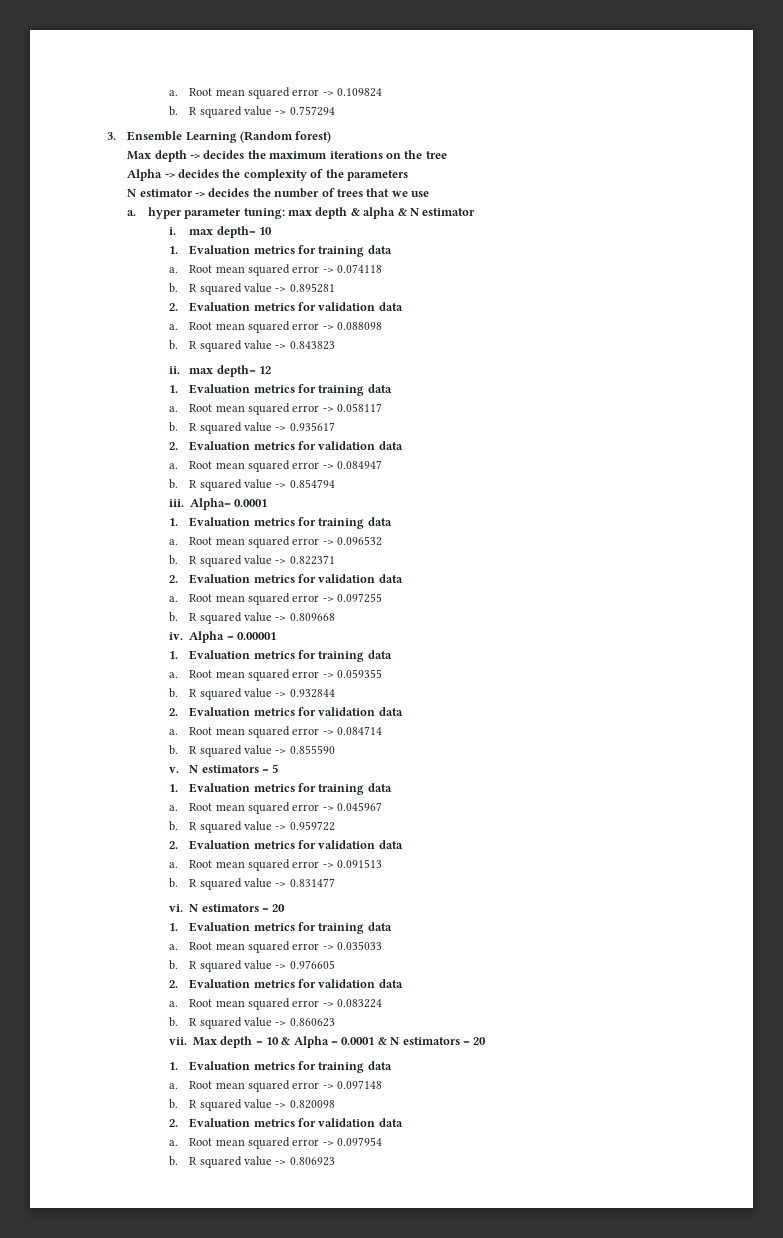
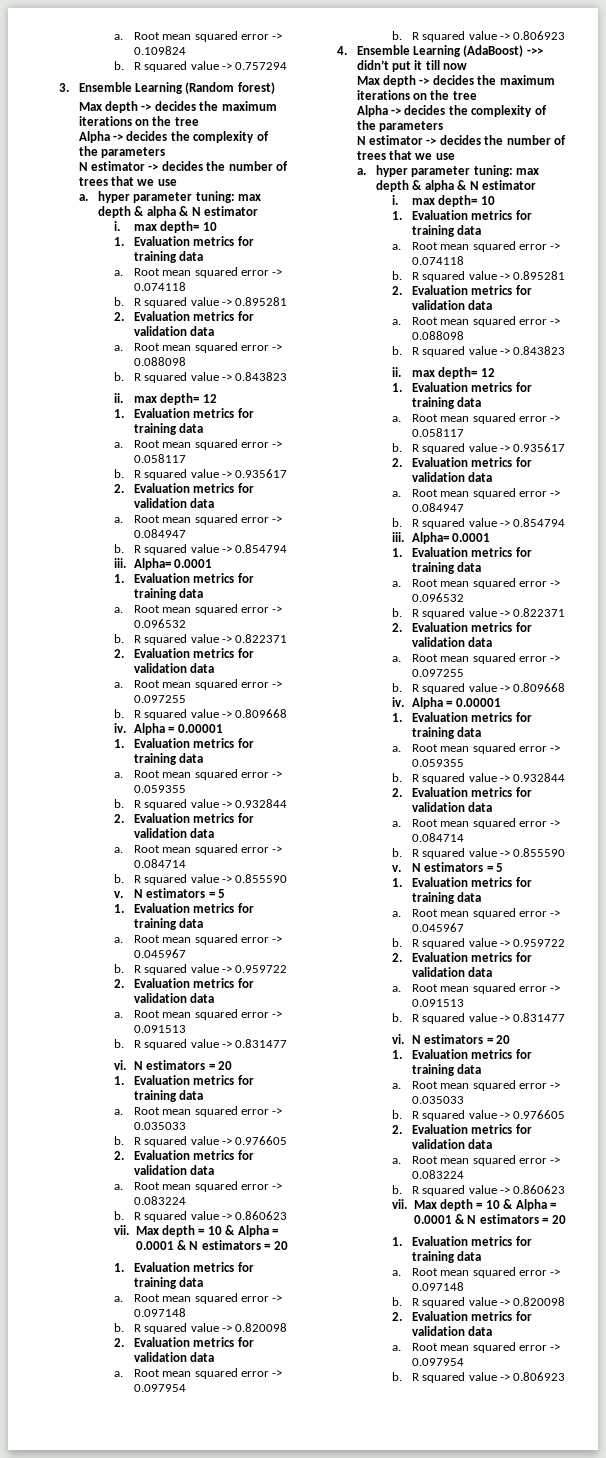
+ 4. Ensemble Learning (AdaBoost) ->> didn’t put it till now
+ Max depth -> decides the maximum iterations on the tree
+ Alpha -> decides the complexity of the parameters
+ N estimator -> decides the number of trees that we use
+ a. hyper parameter tuning: max depth & alpha & N estimator
+ i. max depth= 10
+ 1. Evaluation metrics for training data
+ a. Root mean squared error -> 0.074118
+ b. R squared value -> 0.895281
+ 2. Evaluation metrics for validation data
+ a. Root mean squared error -> 0.088098
+ b. R squared value -> 0.843823
+ ii. max depth= 12
+ 1. Evaluation metrics for training data
+ a. Root mean squared error -> 0.058117
+ b. R squared value -> 0.935617
+ 2. Evaluation metrics for validation data
+ a. Root mean squared error -> 0.084947
+ b. R squared value -> 0.854794
+ iii. Alpha= 0.0001
+ 1. Evaluation metrics for training data
+ a. Root mean squared error -> 0.096532
+ b. R squared value -> 0.822371
+ 2. Evaluation metrics for validation data
+ a. Root mean squared error -> 0.097255
+ b. R squared value -> 0.809668
+ iv. Alpha = 0.00001
+ 1. Evaluation metrics for training data
+ a. Root mean squared error -> 0.059355
+ b. R squared value -> 0.932844
+ 2. Evaluation metrics for validation data
+ a. Root mean squared error -> 0.084714
+ b. R squared value -> 0.855590
+ v. N estimators = 5
+ 1. Evaluation metrics for training data
+ a. Root mean squared error -> 0.045967
+ b. R squared value -> 0.959722
+ 2. Evaluation metrics for validation data
+ a. Root mean squared error -> 0.091513
+ b. R squared value -> 0.831477
+ vi. N estimators = 20
+ 1. Evaluation metrics for training data
+ a. Root mean squared error -> 0.035033
+ b. R squared value -> 0.976605
+ 2. Evaluation metrics for validation data
+ a. Root mean squared error -> 0.083224
+ b. R squared value -> 0.860623
+ vii. Max depth = 10 & Alpha = 0.0001 & N estimators = 20
+ 1. Evaluation metrics for training data
+ a. Root mean squared error -> 0.097148
+ b. R squared value -> 0.820098
+ 2. Evaluation metrics for validation data
+ a. Root mean squared error -> 0.097954
+ b. R squared value -> 0.806923

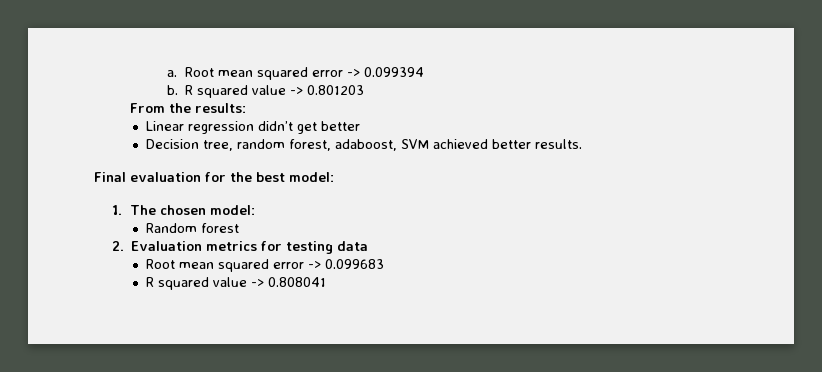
- a. Root mean squared error -> 0.109824
- b. R squared value -> 0.757294
- 3. Ensemble Learning (Random forest)
- Max depth -> decides the maximum iterations on the tree
- Alpha -> decides the complexity of the parameters
- N estimator -> decides the number of trees that we use
- a. hyper parameter tuning: max depth & alpha & N estimator
- i. max depth= 10
- 1. Evaluation metrics for training data
- a. Root mean squared error -> 0.074118
- b. R squared value -> 0.895281
- 2. Evaluation metrics for validation data
- a. Root mean squared error -> 0.088098
- b. R squared value -> 0.843823
- ii. max depth= 12
- 1. Evaluation metrics for training data
- a. Root mean squared error -> 0.058117
- b. R squared value -> 0.935617
- 2. Evaluation metrics for validation data
- a. Root mean squared error -> 0.084947
- b. R squared value -> 0.854794
- iii. Alpha= 0.0001
- 1. Evaluation metrics for training data
- a. Root mean squared error -> 0.096532
- b. R squared value -> 0.822371
- 2. Evaluation metrics for validation data
- a. Root mean squared error -> 0.097255
- b. R squared value -> 0.809668
- iv. Alpha = 0.00001
- 1. Evaluation metrics for training data
- a. Root mean squared error -> 0.059355
- b. R squared value -> 0.932844
- 2. Evaluation metrics for validation data
- a. Root mean squared error -> 0.084714
- b. R squared value -> 0.855590
- v. N estimators = 5
- 1. Evaluation metrics for training data
- a. Root mean squared error -> 0.045967
- b. R squared value -> 0.959722
- 2. Evaluation metrics for validation data
- a. Root mean squared error -> 0.091513
- b. R squared value -> 0.831477
- vi. N estimators = 20
- 1. Evaluation metrics for training data
- a. Root mean squared error -> 0.035033
- b. R squared value -> 0.976605
- 2. Evaluation metrics for validation data
- a. Root mean squared error -> 0.083224
- b. R squared value -> 0.860623
- vii. Max depth = 10 & Alpha = 0.0001 & N estimators = 20
- 1. Evaluation metrics for training data
- a. Root mean squared error -> 0.097148
- b. R squared value -> 0.820098
- 2. Evaluation metrics for validation data
- a. Root mean squared error -> 0.097954
- b. R squared value -> 0.806923
- 4. Ensemble Learning (AdaBoost) ->> didn’t put it till now
- Max depth -> decides the maximum iterations on the tree
- Alpha -> decides the complexity of the parameters
- N estimator -> decides the number of trees that we use
- a. hyper parameter tuning: max depth & alpha & N estimator
- i. max depth= 10
- 1. Evaluation metrics for training data
- a. Root mean squared error -> 0.074118
- b. R squared value -> 0.895281
- 2. Evaluation metrics for validation data
- a. Root mean squared error -> 0.088098
- b. R squared value -> 0.843823
- ii. max depth= 12
- 1. Evaluation metrics for training data
- a. Root mean squared error -> 0.058117
- b. R squared value -> 0.935617
- 2. Evaluation metrics for validation data
- a. Root mean squared error -> 0.084947
- b. R squared value -> 0.854794
- iii. Alpha= 0.0001
- 1. Evaluation metrics for training data
- a. Root mean squared error -> 0.096532
- b. R squared value -> 0.822371
- 2. Evaluation metrics for validation data
- a. Root mean squared error -> 0.097255
- b. R squared value -> 0.809668
- iv. Alpha = 0.00001
- 1. Evaluation metrics for training data
- a. Root mean squared error -> 0.059355
- b. R squared value -> 0.932844
- 2. Evaluation metrics for validation data
- a. Root mean squared error -> 0.084714
- b. R squared value -> 0.855590
- v. N estimators = 5
- 1. Evaluation metrics for training data
- a. Root mean squared error -> 0.045967
- b. R squared value -> 0.959722
- 2. Evaluation metrics for validation data
- a. Root mean squared error -> 0.091513
- b. R squared value -> 0.831477
- vi. N estimators = 20
- 1. Evaluation metrics for training data
- a. Root mean squared error -> 0.035033
- b. R squared value -> 0.976605
- 2. Evaluation metrics for validation data
- a. Root mean squared error -> 0.083224
- b. R squared value -> 0.860623
- vii. Max depth = 10 & Alpha = 0.0001 & N estimators = 20
- 1. Evaluation metrics for training data
- a. Root mean squared error -> 0.097148
- b. R squared value -> 0.820098
- 2. Evaluation metrics for validation data
- a. Root mean squared error -> 0.097954
- b. R squared value -> 0.806923
+ a. Root mean squared error -> 0.099394
+ b. R squared value -> 0.801203
+ From the results:
+ Linear regression didn’t get better
+ Decision tree, random forest, adaboost, SVM achieved better results.
+ Final evaluation for the best model:
+ 1. The chosen model:
+ Random forest
+ 2. Evaluation metrics for testing data
+ Root mean squared error -> 0.099683
+ R squared value -> 0.808041

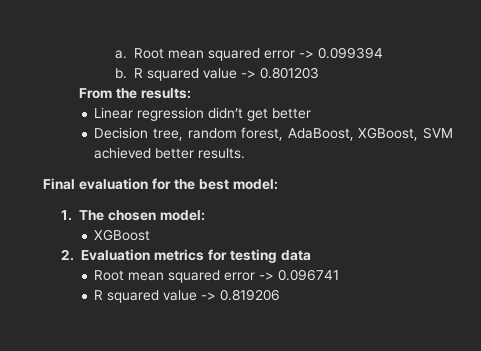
- Decision tree, random forest, adaboost, SVM achieved better results.
+ Decision tree, random forest, AdaBoost, XGBoost, SVM achieved better results.
- Random forest
+ XGBoost
- Root mean squared error -> 0.099683
- R squared value -> 0.808041
+ Root mean squared error -> 0.096741
+ R squared value -> 0.819206

